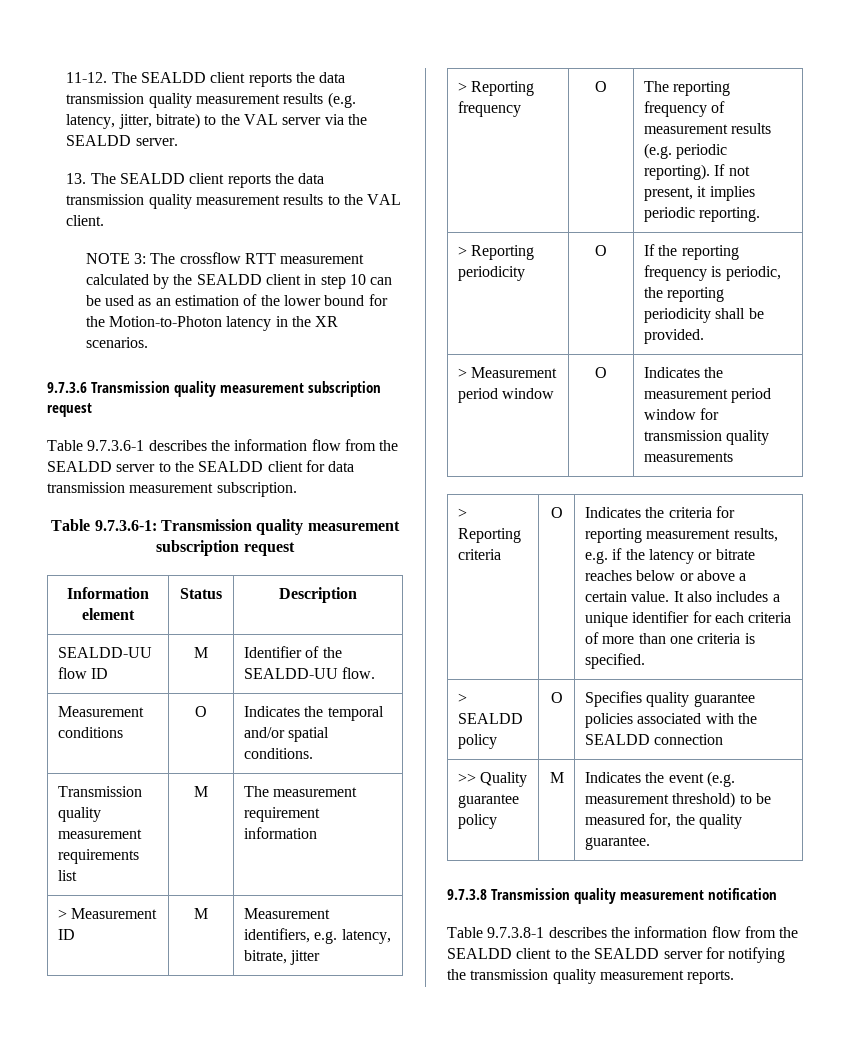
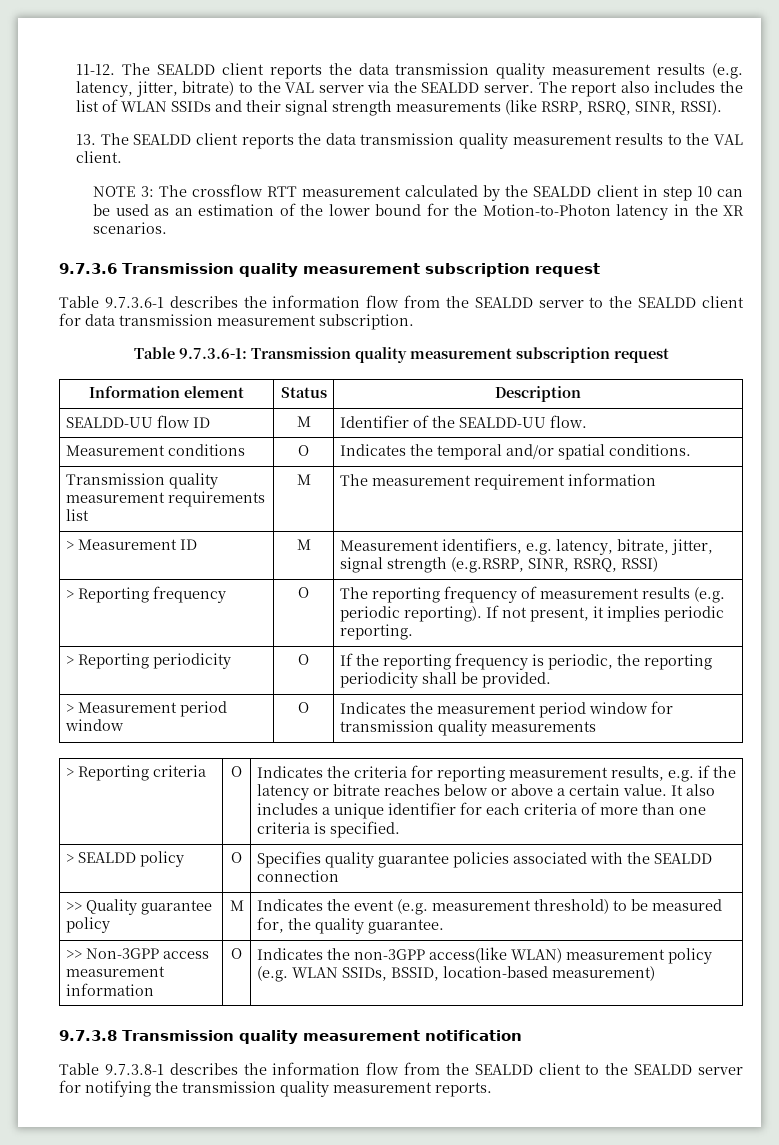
+ The report also includes the list of WLAN SSIDs and their signal strength measurements (like RSRP, RSRQ, SINR, RSSI).
- > Measurement ID | M | Measurement identifiers, e.g. latency, bitrate, jitter
+ > Measurement ID | M | Measurement identifiers, e.g. latency, bitrate, jitter, signal strength (e.g.RSRP, SINR, RSRQ, RSSI)
+ >> Non-3GPP access measurement information | O | Indicates the non-3GPP access(like WLAN) measurement policy (e.g. WLAN SSIDs, BSSID, location-based measurement)

